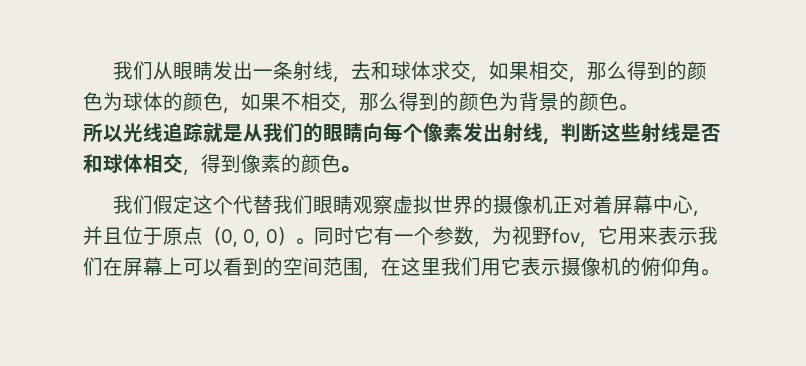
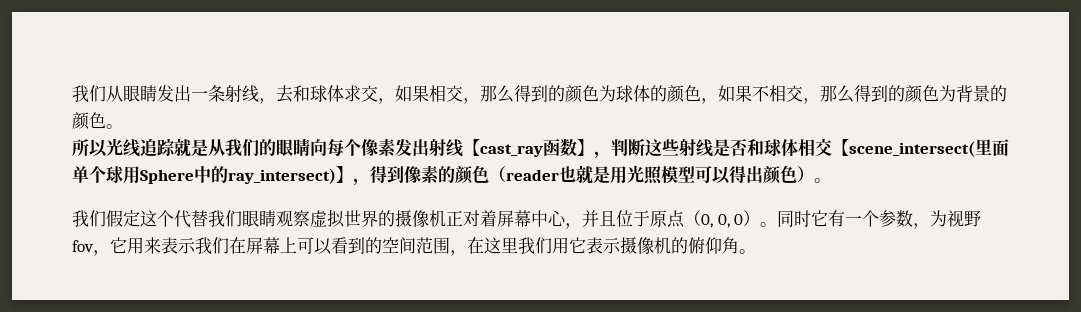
- 所以光线追踪就是从我们的眼睛向每个像素发出射线，判断这些射线是否和球体相交，得到像素的颜色。
+ 所以光线追踪就是从我们的眼睛向每个像素发出射线【cast_ray函数】，判断这些射线是否和球体相交【scene_intersect(里面单个球用Sphere中的ray_intersect)】，得到像素的颜色（reader也就是用光照模型可以得出颜色）。

